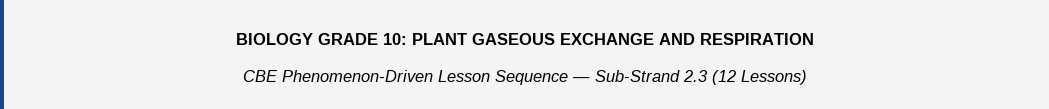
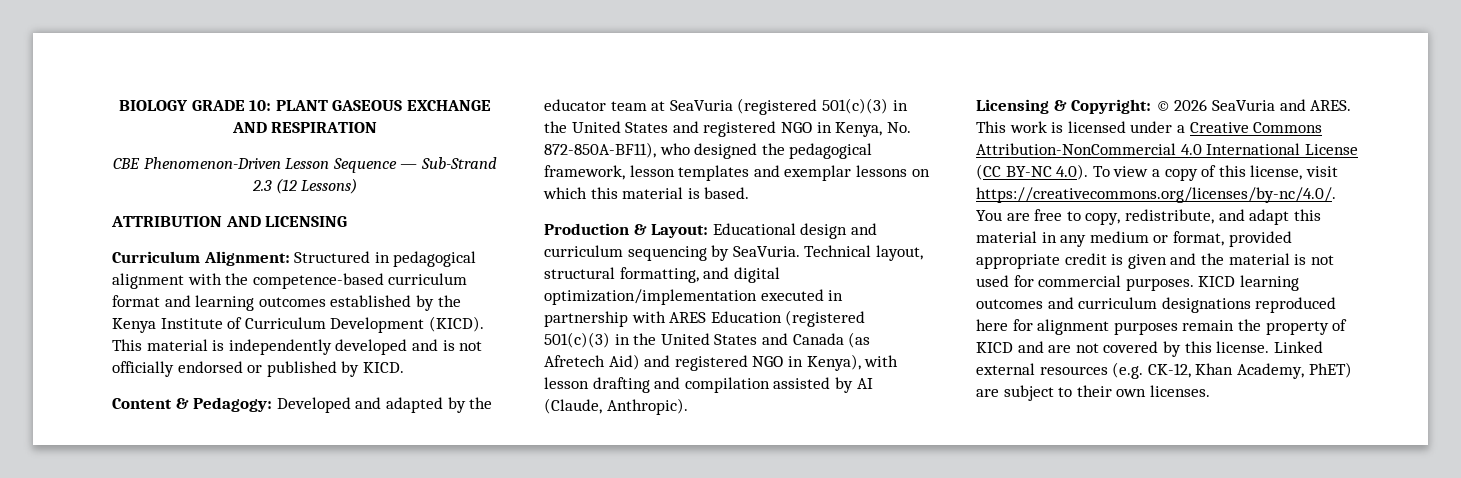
+ ATTRIBUTION AND LICENSING
+ Curriculum Alignment: Structured in pedagogical alignment with the competence-based curriculum format and learning outcomes established by the Kenya Institute of Curriculum Development (KICD). This material is independently developed and is not officially endorsed or published by KICD.
+ Content & Pedagogy: Developed and adapted by the educator team at SeaVuria (registered 501(c)(3) in the United States and registered NGO in Kenya, No. 872-850A-BF11), who designed the pedagogical framework, lesson templates and exemplar lessons on which this material is based.
+ Production & Layout: Educational design and curriculum sequencing by SeaVuria. Technical layout, structural formatting, and digital optimization/implementation executed in partnership with ARES Education (registered 501(c)(3) in the United States and Canada (as Afretech Aid) and registered NGO in Kenya), with lesson drafting and compilation assisted by AI (Claude, Anthropic).
+ Licensing & Copyright: © 2026 SeaVuria and ARES. This work is licensed under a Creative Commons Attribution-NonCommercial 4.0 International License (CC BY-NC 4.0). To view a copy of this license, visit https://creativecommons.org/licenses/by-nc/4.0/. You are free to copy, redistribute, and adapt this material in any medium or format, provided appropriate credit is given and the material is not used for commercial purposes. KICD learning outcomes and curriculum designations reproduced here for alignment purposes remain the property of KICD and are not covered by this license. Linked external resources (e.g. CK-12, Khan Academy, PhET) are subject to their own licenses.

